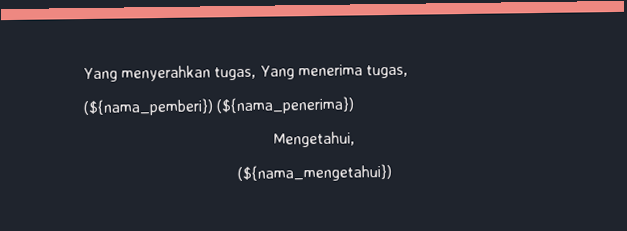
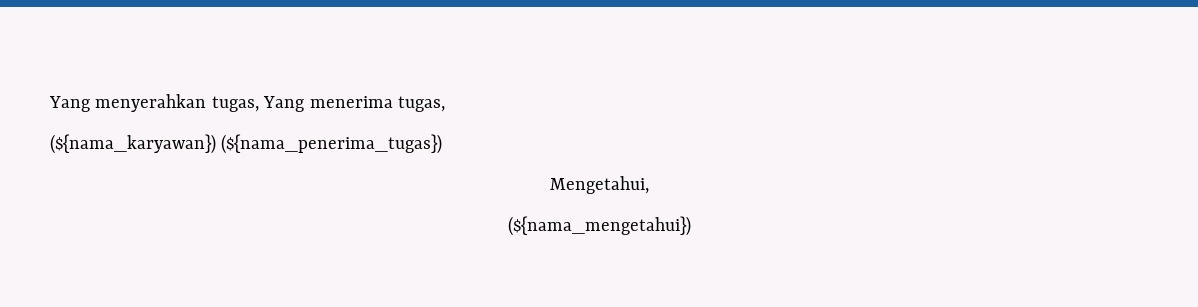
- (${nama_pemberi}) (${nama_penerima})
+ (${nama_karyawan}) (${nama_penerima_tugas})

